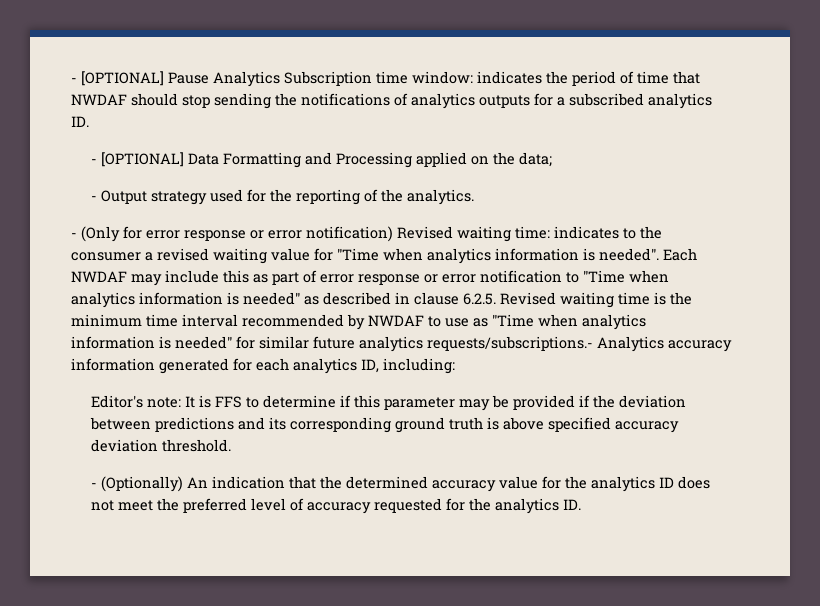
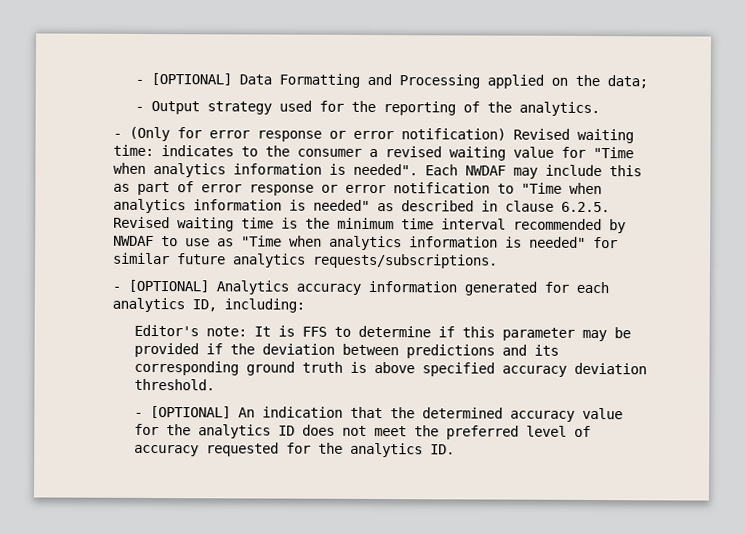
- - [OPTIONAL] Pause Analytics Subscription time window: indicates the period of time that NWDAF should stop sending the notifications of analytics outputs for a subscribed analytics ID.
- Each NWDAF may include this as part of error response or error notification to "Time when analytics information is needed" as described in clause 6.2.5. Revised waiting time is the minimum time interval recommended by NWDAF to use as "Time when analytics information is needed" for similar future analytics requests/subscriptions.- Analytics accuracy information generated for each analytics ID, including:
+ Each NWDAF may include this as part of error response or error notification to "Time when analytics information is needed" as described in clause 6.2.5. Revised waiting time is the minimum time interval recommended by NWDAF to use as "Time when analytics information is needed" for similar future analytics requests/subscriptions.
+ - [OPTIONAL] Analytics accuracy information generated for each analytics ID, including:
- - (Optionally) An indication that the determined accuracy value for the analytics ID does not meet the preferred level of accuracy requested for the analytics ID.
+ - [OPTIONAL] An indication that the determined accuracy value for the analytics ID does not meet the preferred level of accuracy requested for the analytics ID.

